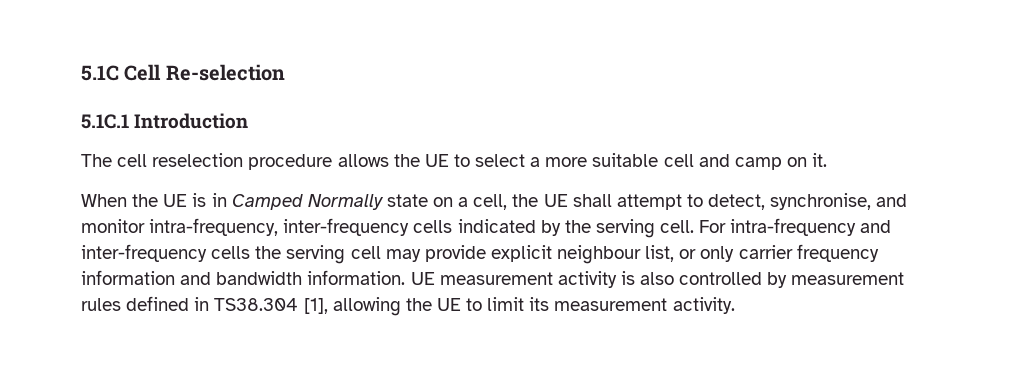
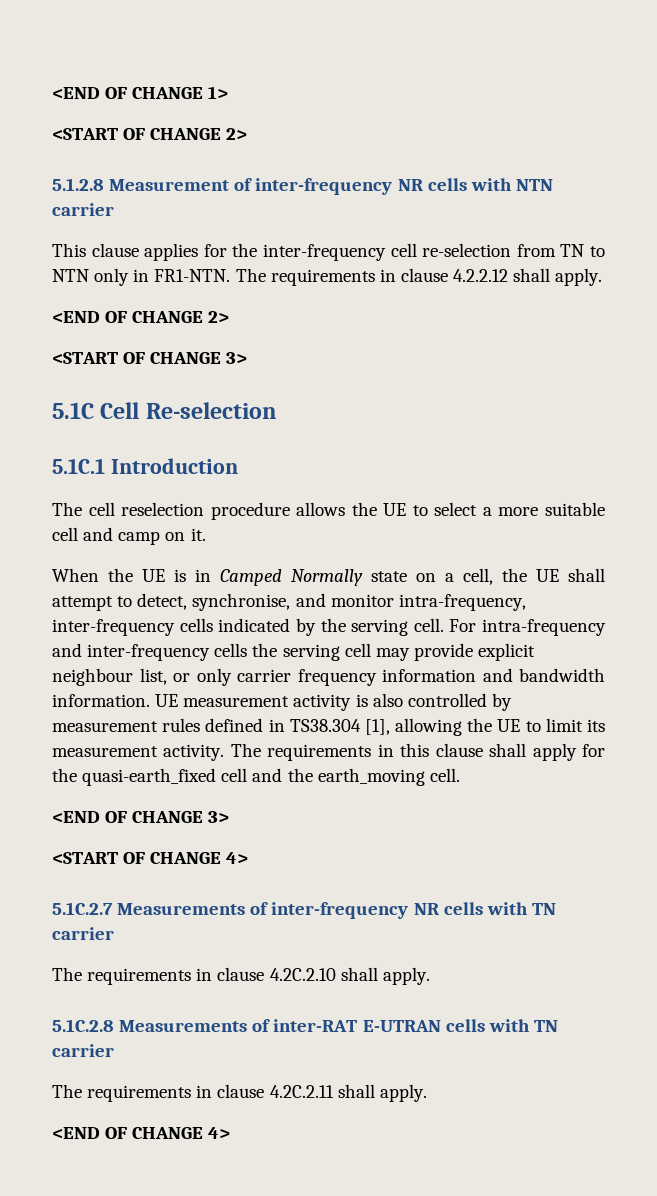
+ <END OF CHANGE 1>
+ <START OF CHANGE 2>
+ 5.1.2.8 Measurement of inter-frequency NR cells with NTN carrier
+ This clause applies for the inter-frequency cell re-selection from TN to NTN only in FR1-NTN. The requirements in clause 4.2.2.12 shall apply.
+ <END OF CHANGE 2>
+ <START OF CHANGE 3>
+ The requirements in this clause shall apply for the quasi-earth_fixed cell and the earth_moving cell.
+ <END OF CHANGE 3>
+ <START OF CHANGE 4>
+ 5.1C.2.7 Measurements of inter-frequency NR cells with TN carrier
+ The requirements in clause 4.2C.2.10 shall apply.
+ 5.1C.2.8 Measurements of inter-RAT E-UTRAN cells with TN carrier
+ The requirements in clause 4.2C.2.11 shall apply.
+ <END OF CHANGE 4>

